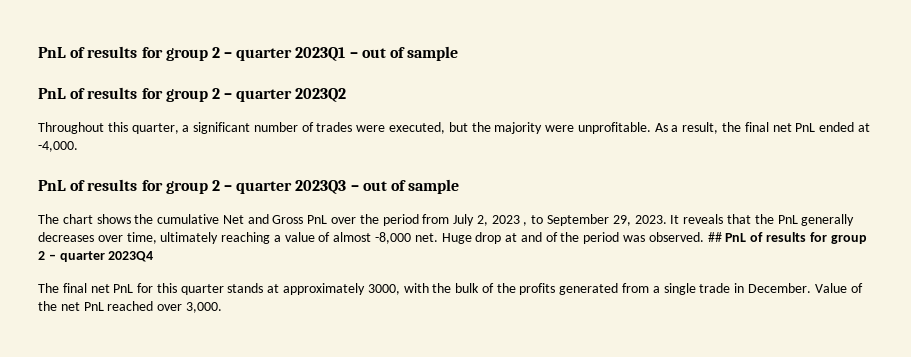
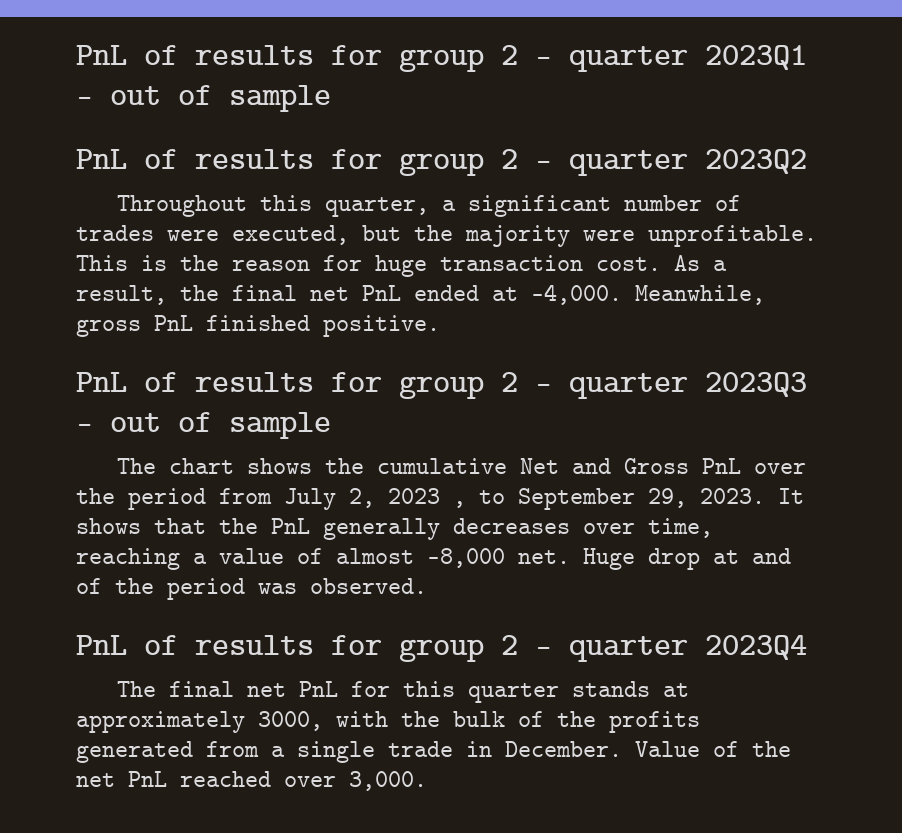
+ This is the reason for huge transaction cost.
+ Meanwhile, gross PnL finished positive.
- It reveals that the PnL generally decreases over time, ultimately reaching a value of almost -8,000 net.
+ It shows that the PnL generally decreases over time, reaching a value of almost -8,000 net.
- Huge drop at and of the period was observed. ## PnL of results for group 2 – quarter 2023Q4
+ Huge drop at and of the period was observed.
+ PnL of results for group 2 – quarter 2023Q4

